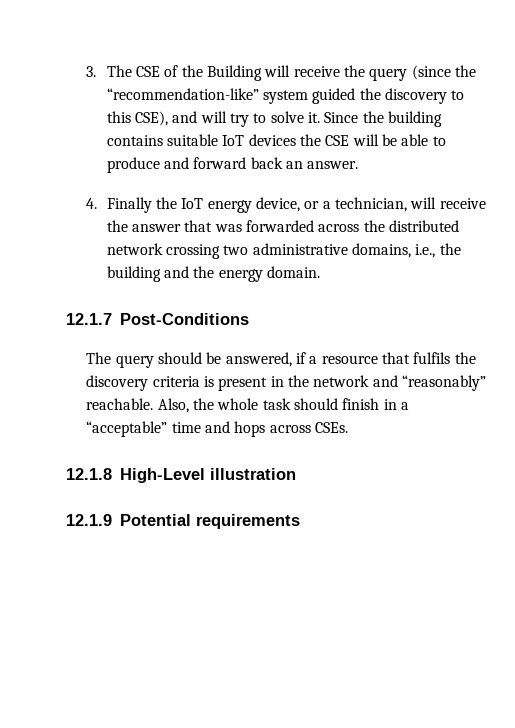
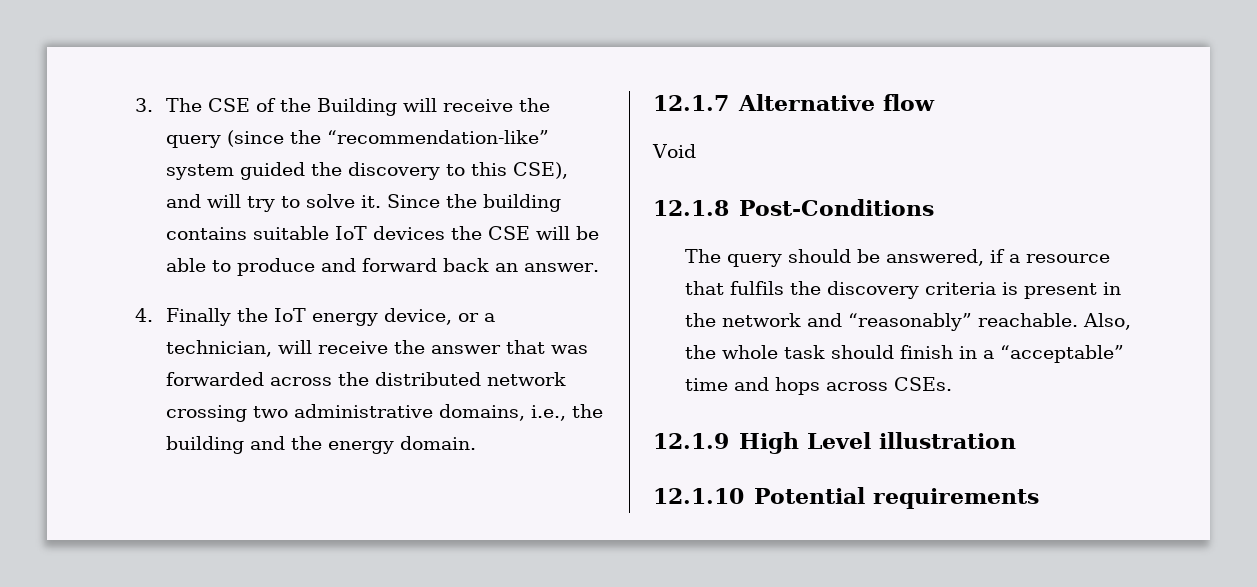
- 12.1.7 Post-Conditions
+ 12.1.7 Alternative flow
+ Void
+ 12.1.8 Post-Conditions
- 12.1.8 High-Level illustration
+ 12.1.9 High Level illustration
- 12.1.9 Potential requirements
+ 12.1.10 Potential requirements

